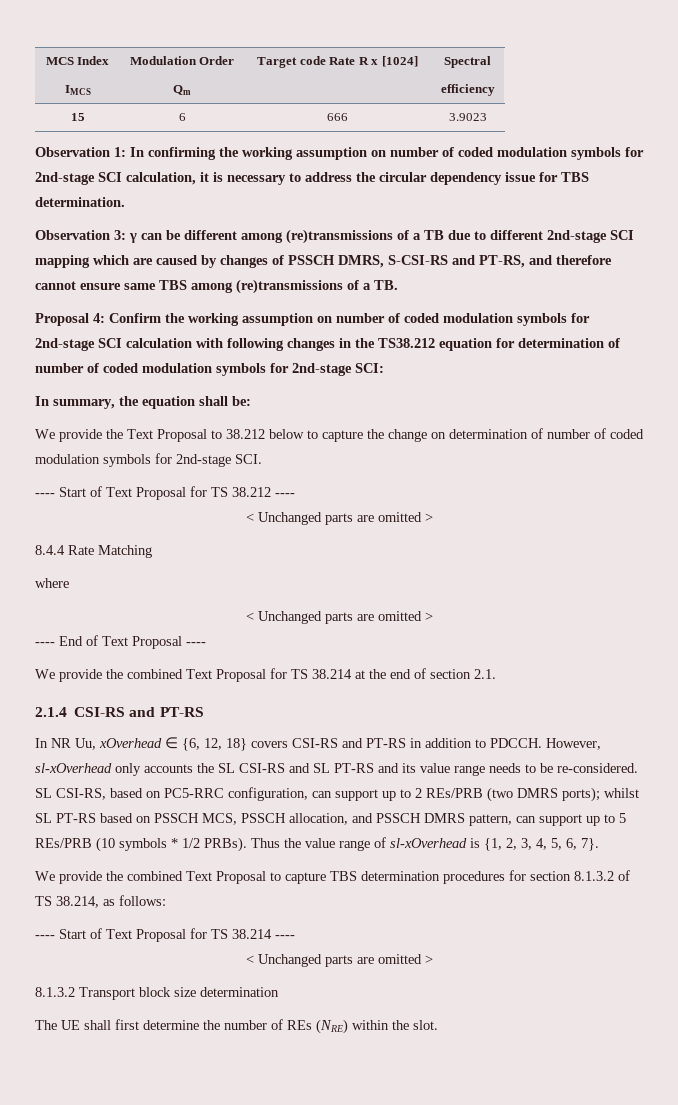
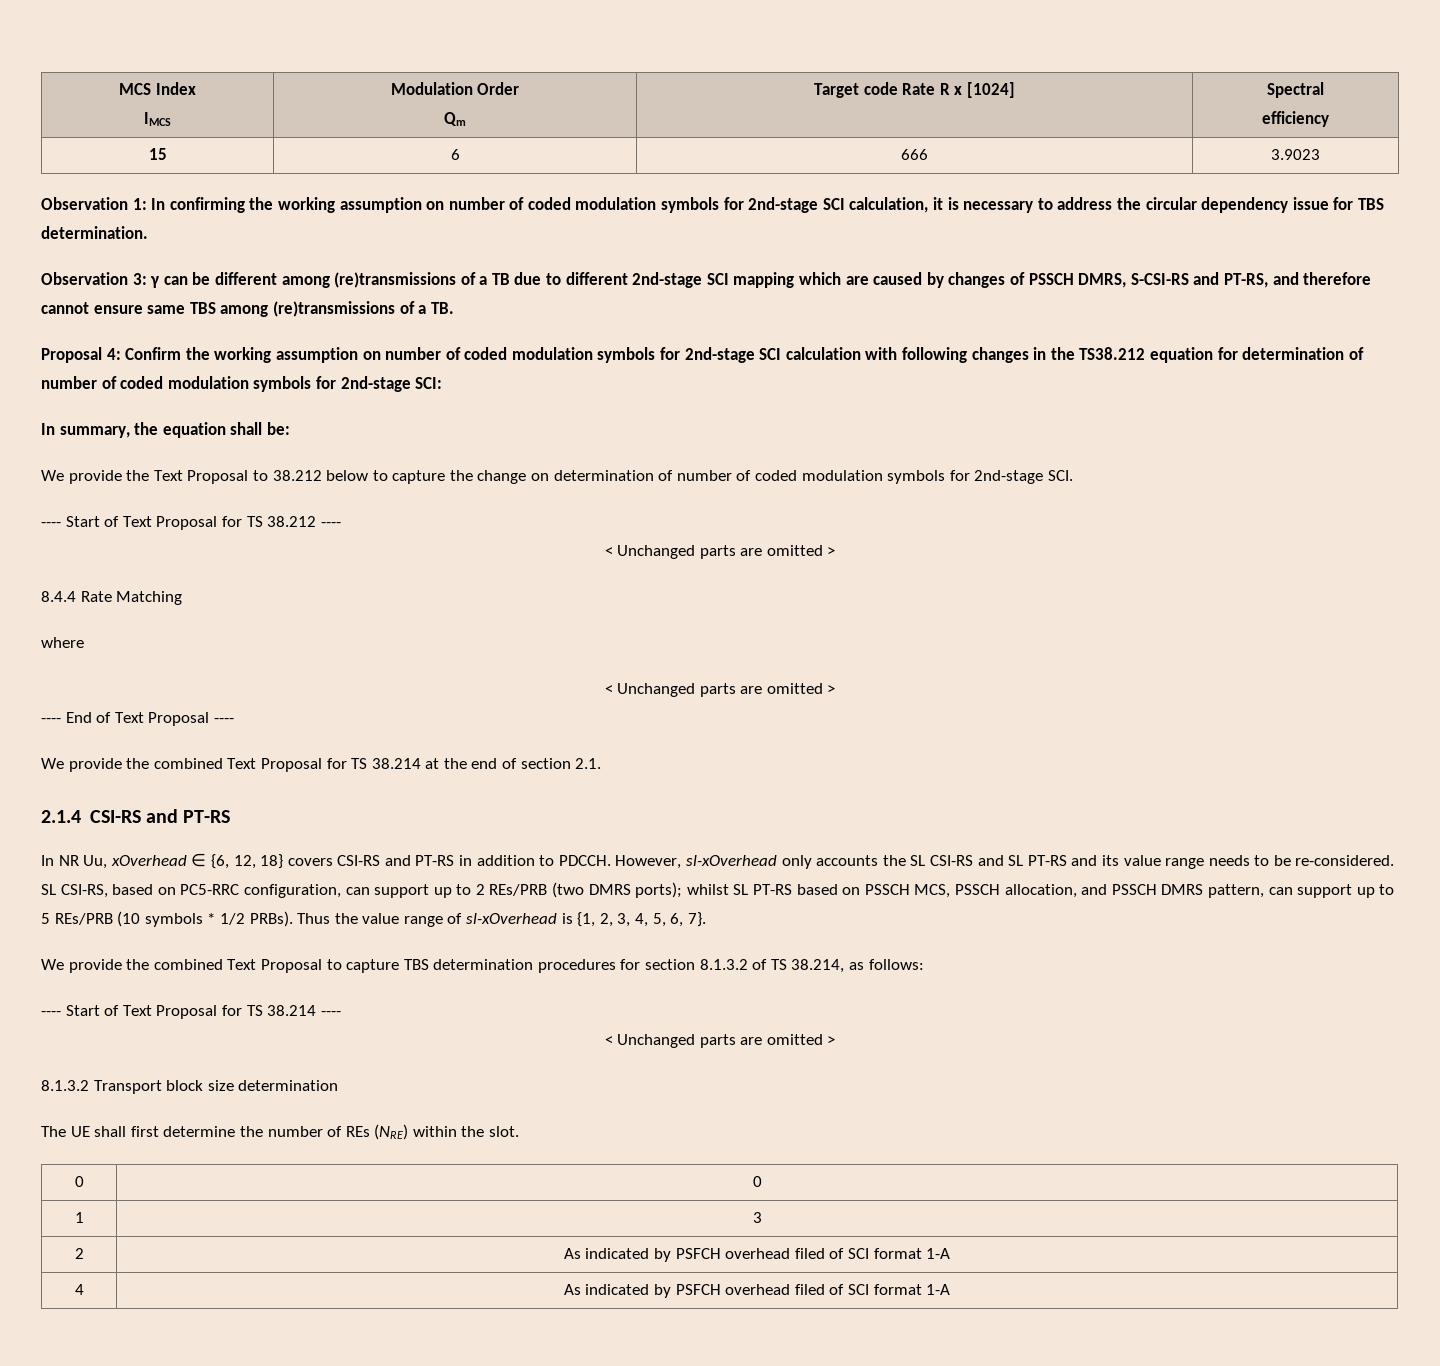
+ 0 | 0
+ 1 | 3
+ 2 | As indicated by PSFCH overhead filed of SCI format 1-A
+ 4 | As indicated by PSFCH overhead filed of SCI format 1-A

